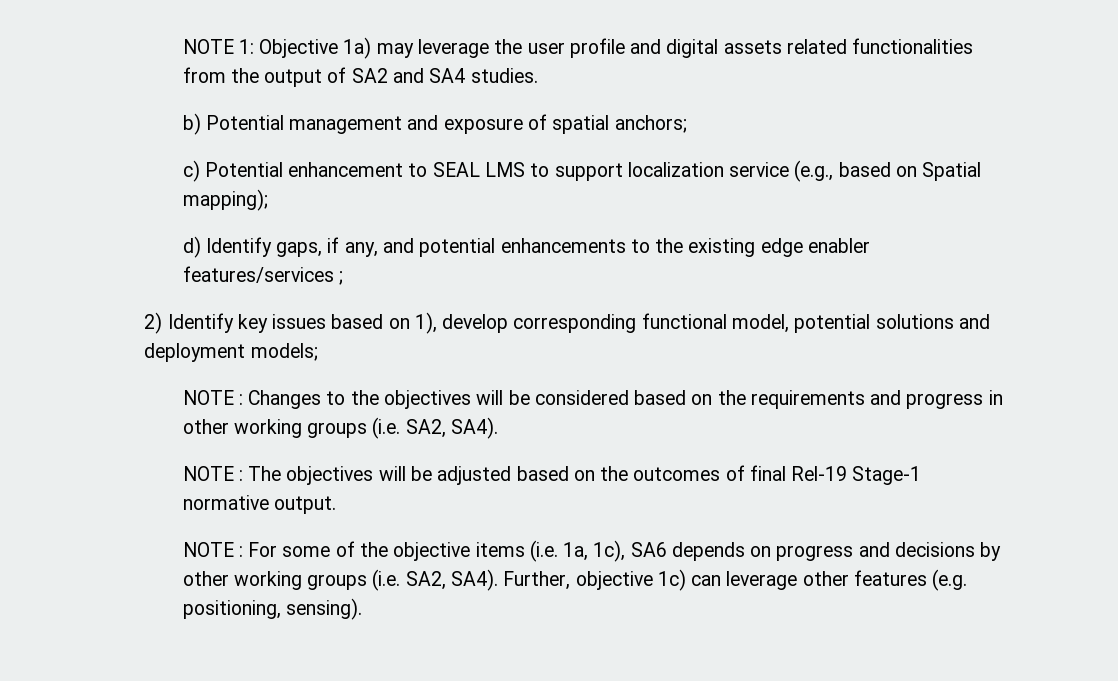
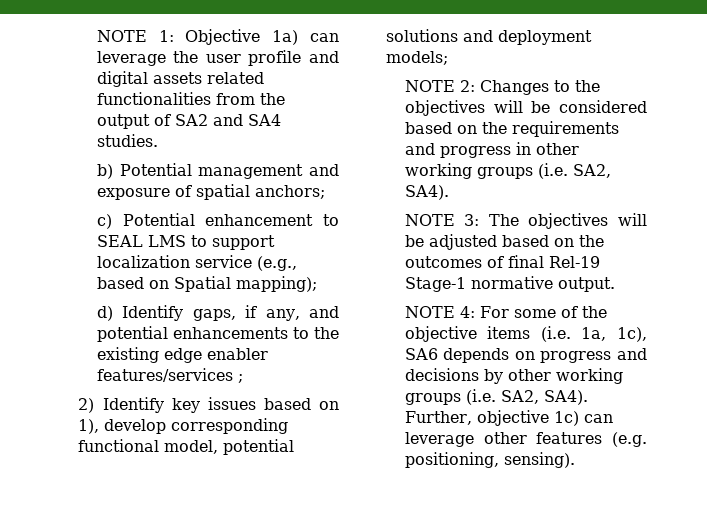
- NOTE 1: Objective 1a) may leverage the user profile and digital assets related functionalities from the output of SA2 and SA4 studies.
+ NOTE 1: Objective 1a) can leverage the user profile and digital assets related functionalities from the output of SA2 and SA4 studies.
- NOTE : Changes to the objectives will be considered based on the requirements and progress in other working groups (i.e. SA2, SA4).
+ NOTE 2: Changes to the objectives will be considered based on the requirements and progress in other working groups (i.e. SA2, SA4).
- NOTE : The objectives will be adjusted based on the outcomes of final Rel-19 Stage-1 normative output.
+ NOTE 3: The objectives will be adjusted based on the outcomes of final Rel-19 Stage-1 normative output.
- NOTE : For some of the objective items (i.e. 1a, 1c), SA6 depends on progress and decisions by other working groups (i.e. SA2, SA4).
+ NOTE 4: For some of the objective items (i.e. 1a, 1c), SA6 depends on progress and decisions by other working groups (i.e. SA2, SA4).

